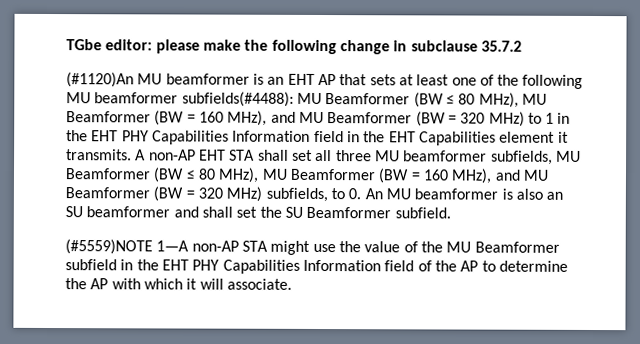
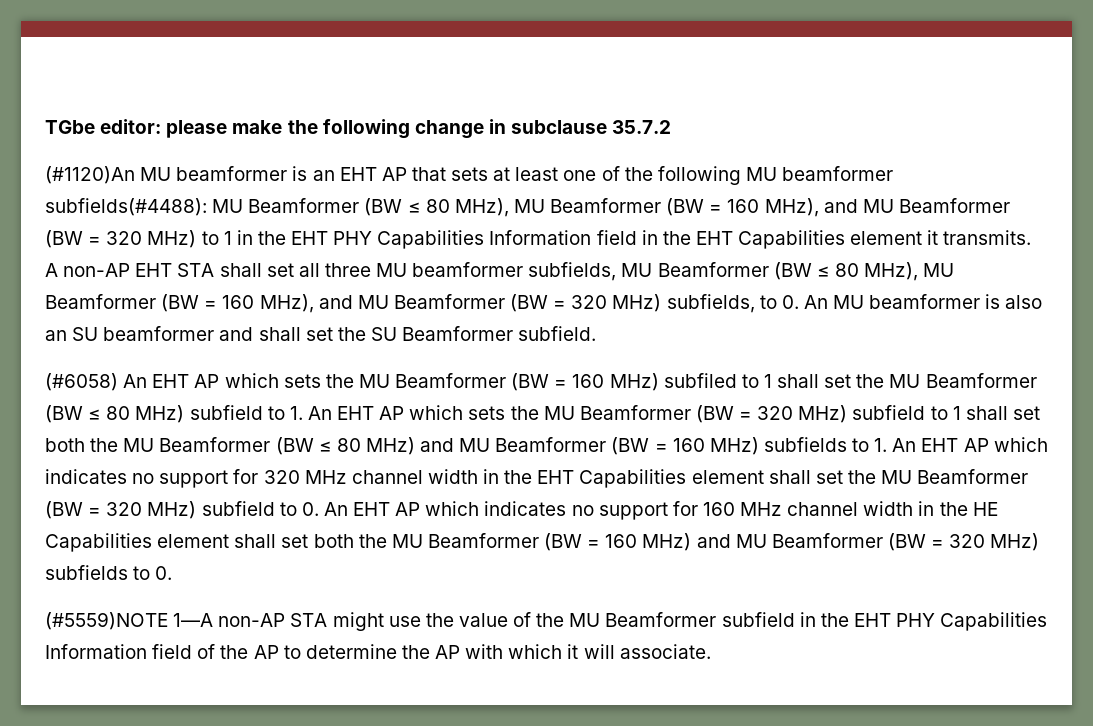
+ (#6058) An EHT AP which sets the MU Beamformer (BW = 160 MHz) subfiled to 1 shall set the MU Beamformer (BW ≤ 80 MHz) subfield to 1. An EHT AP which sets the MU Beamformer (BW = 320 MHz) subfield to 1 shall set both the MU Beamformer (BW ≤ 80 MHz) and MU Beamformer (BW = 160 MHz) subfields to 1. An EHT AP which indicates no support for 320 MHz channel width in the EHT Capabilities element shall set the MU Beamformer (BW = 320 MHz) subfield to 0. An EHT AP which indicates no support for 160 MHz channel width in the HE Capabilities element shall set both the MU Beamformer (BW = 160 MHz) and MU Beamformer (BW = 320 MHz) subfields to 0.

